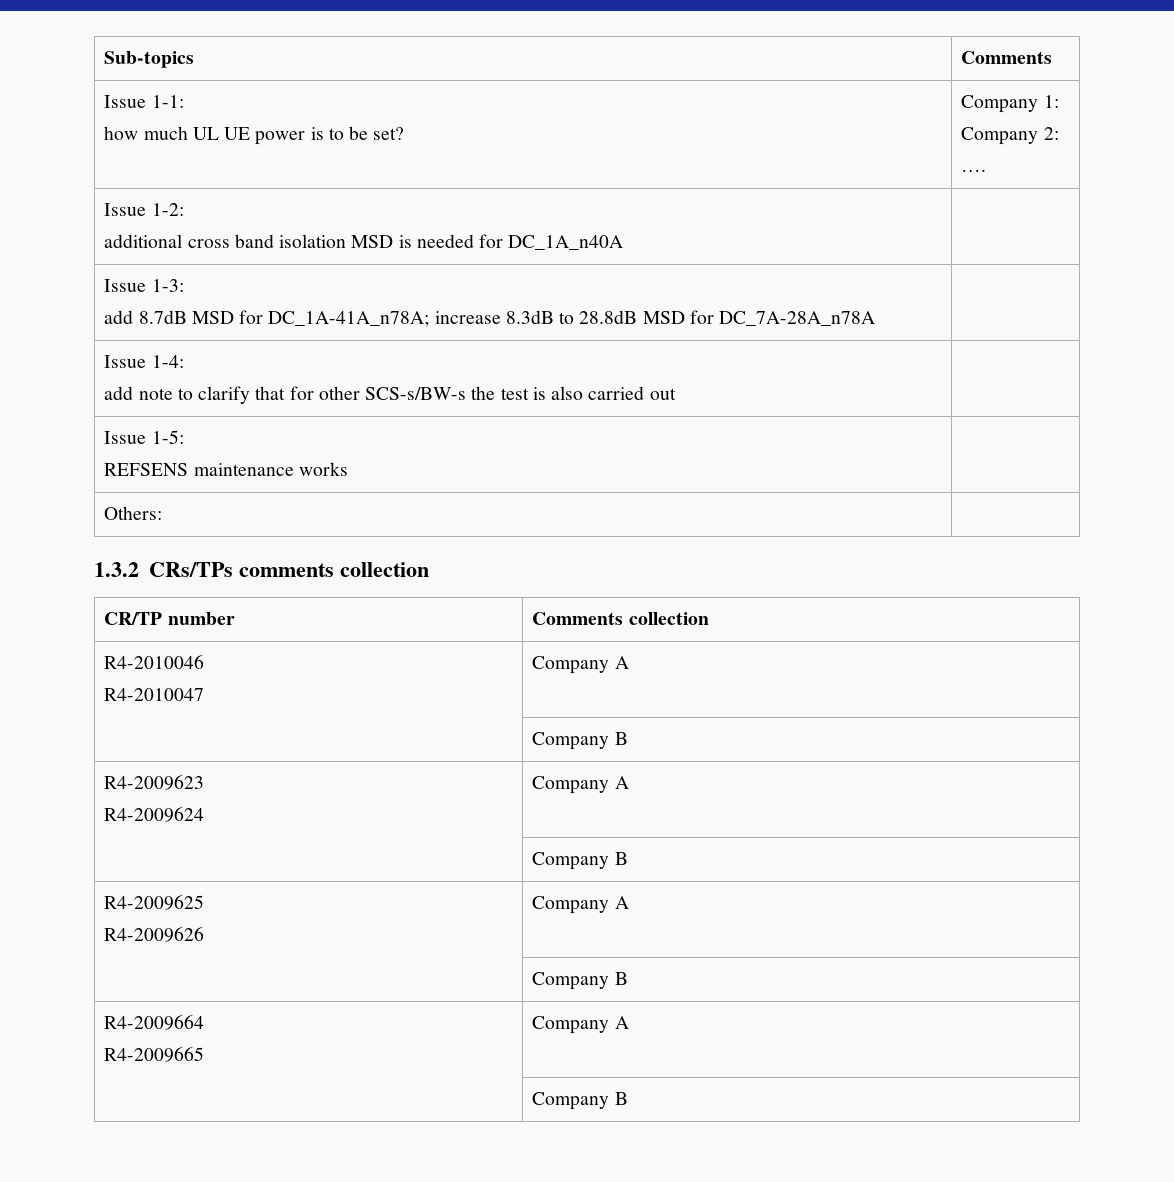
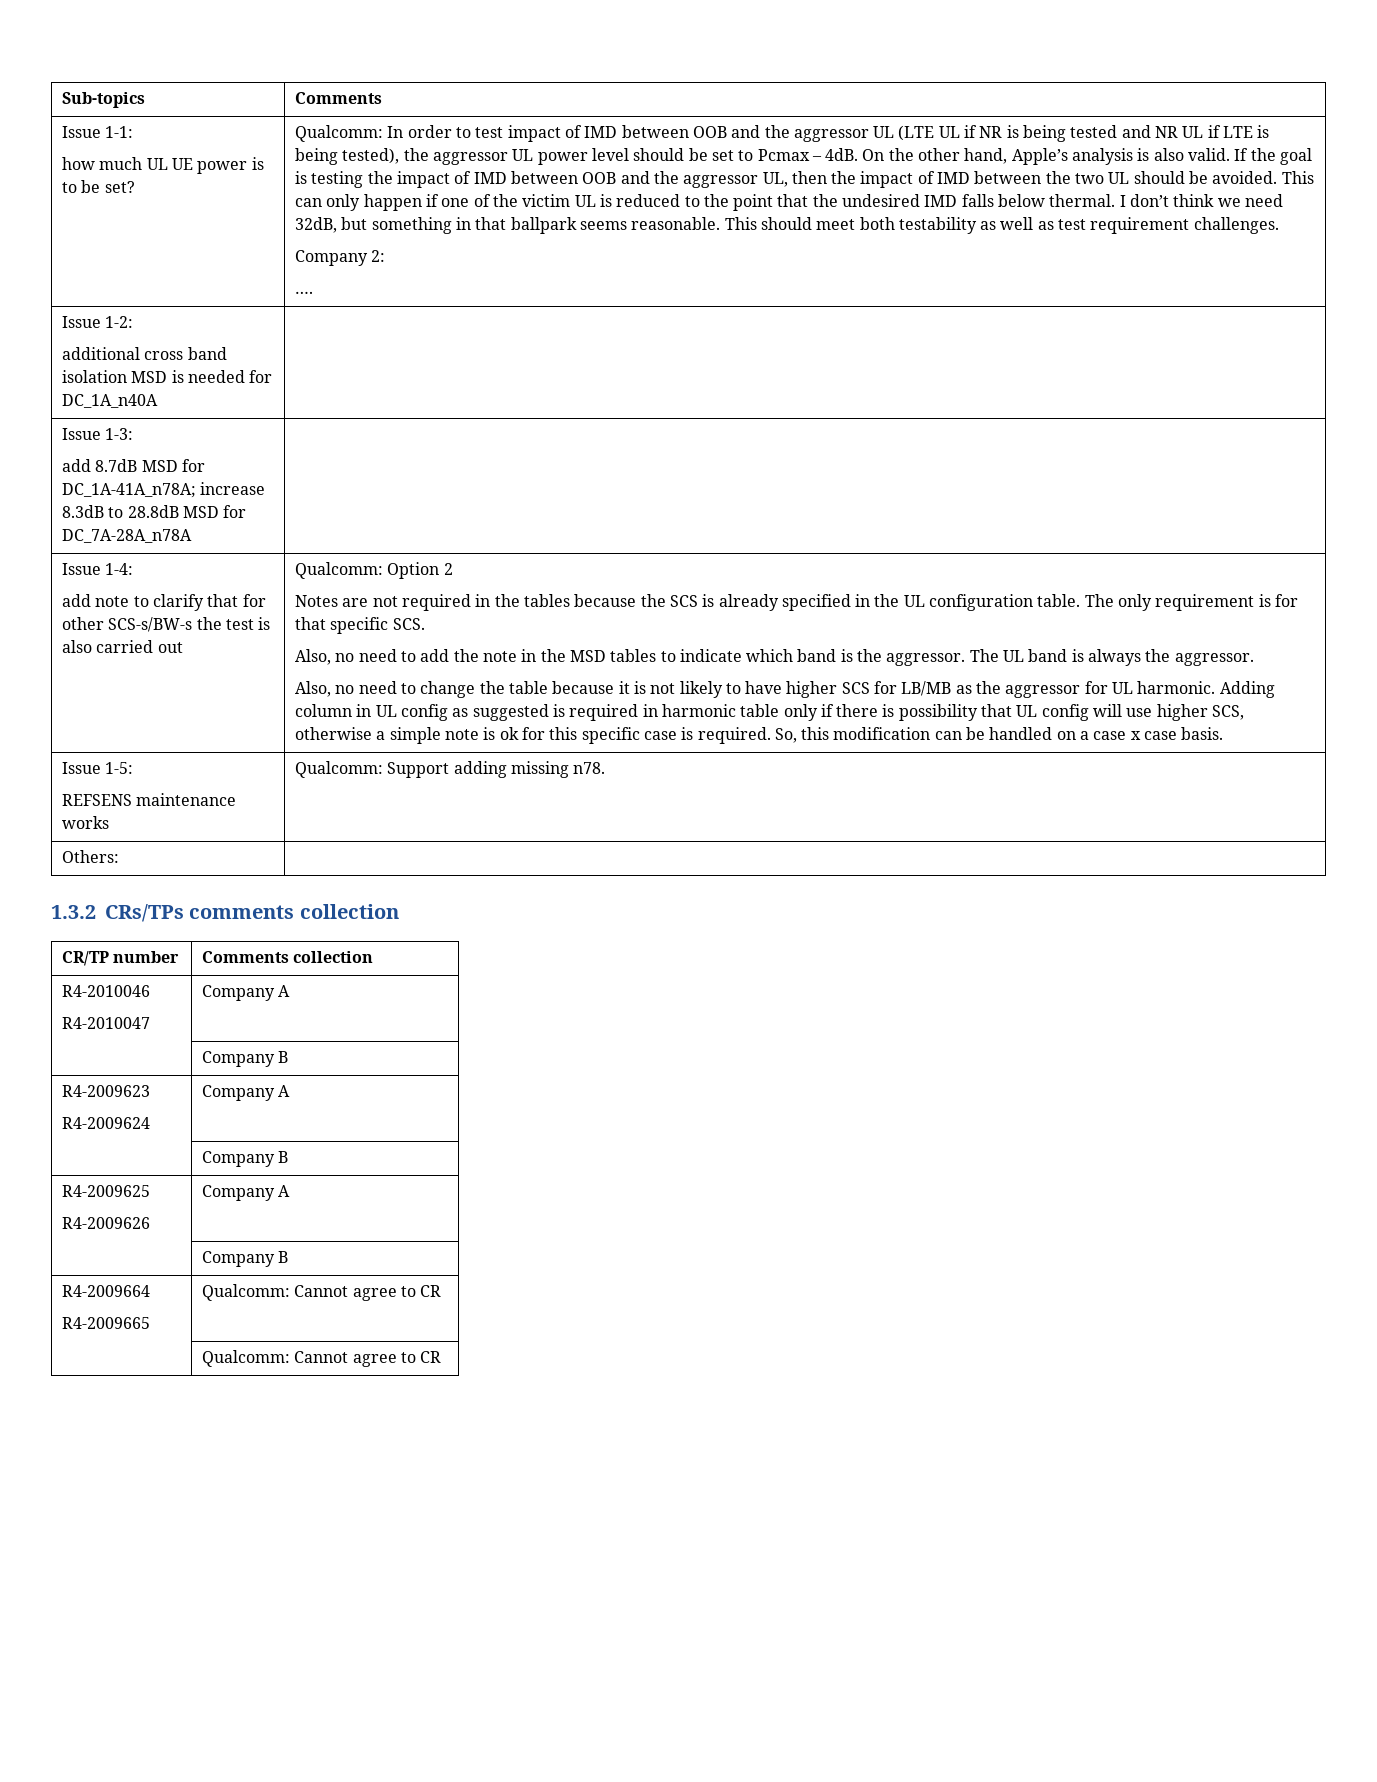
- Company 1:
+ Qualcomm: In order to test impact of IMD between OOB and the aggressor UL (LTE UL if NR is being tested and NR UL if LTE is being tested), the aggressor UL power level should be set to Pcmax – 4dB. On the other hand, Apple’s analysis is also valid. If the goal is testing the impact of IMD between OOB and the aggressor UL, then the impact of IMD between the two UL should be avoided. This can only happen if one of the victim UL is reduced to the point that the undesired IMD falls below thermal. I don’t think we need 32dB, but something in that ballpark seems reasonable. This should meet both testability as well as test requirement challenges.
+ Qualcomm: Option 2
+ Notes are not required in the tables because the SCS is already specified in the UL configuration table. The only requirement is for that specific SCS.
+ Also, no need to add the note in the MSD tables to indicate which band is the aggressor. The UL band is always the aggressor.
+ Also, no need to change the table because it is not likely to have higher SCS for LB/MB as the aggressor for UL harmonic. Adding column in UL config as suggested is required in harmonic table only if there is possibility that UL config will use higher SCS, otherwise a simple note is ok for this specific case is required. So, this modification can be handled on a case x case basis.
  Issue 1-5:
- REFSENS maintenance works |
+ REFSENS maintenance works | Qualcomm: Support adding missing n78.
  R4-2009664
- R4-2009665 | Company A
- | Company B
+ R4-2009665 | Qualcomm: Cannot agree to CR
+ | Qualcomm: Cannot agree to CR

